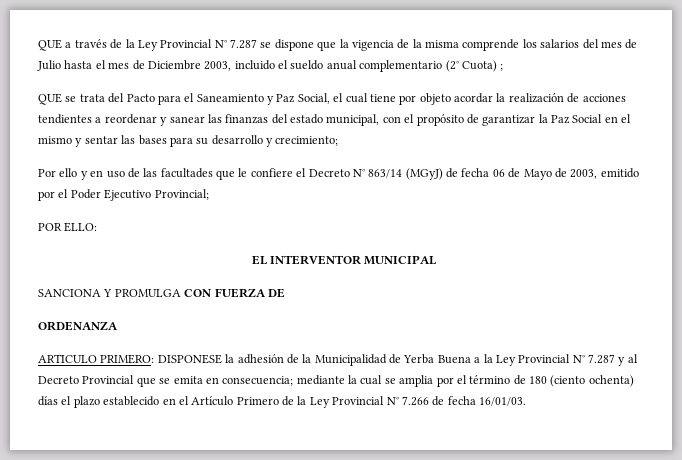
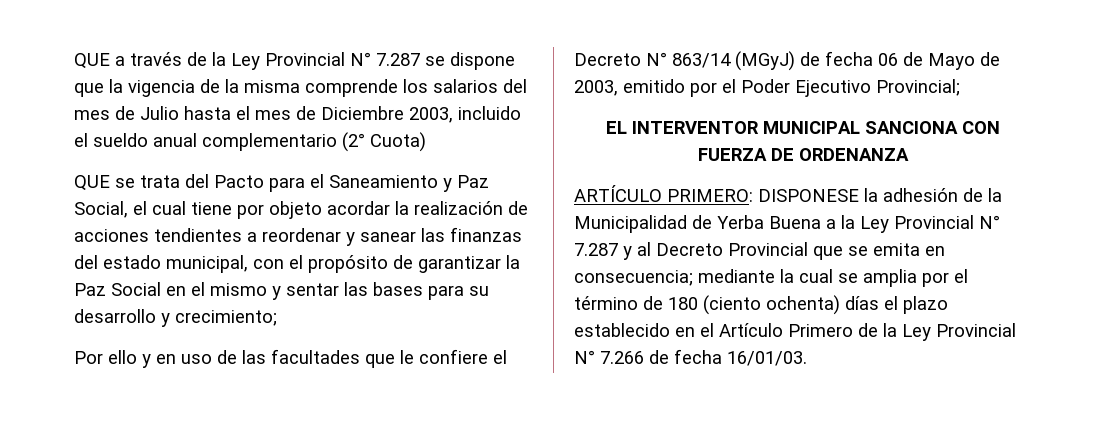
- QUE a través de la Ley Provincial N° 7.287 se dispone que la vigencia de la misma comprende los salarios del mes de Julio hasta el mes de Diciembre 2003, incluido el sueldo anual complementario (2° Cuota) ;
+ QUE a través de la Ley Provincial N° 7.287 se dispone que la vigencia de la misma comprende los salarios del mes de Julio hasta el mes de Diciembre 2003, incluido el sueldo anual complementario (2° Cuota)
- POR ELLO:
- EL INTERVENTOR MUNICIPAL
- SANCIONA Y PROMULGA CON FUERZA DE
- ORDENANZA
+ EL INTERVENTOR MUNICIPAL SANCIONA CON FUERZA DE ORDENANZA
- ARTICULO PRIMERO: DISPONESE la adhesión de la Municipalidad de Yerba Buena a la Ley Provincial N° 7.287 y al Decreto Provincial que se emita en consecuencia; mediante la cual se amplia por el término de 180 (ciento ochenta) días el plazo establecido en el Artículo Primero de la Ley Provincial N° 7.266 de fecha 16/01/03.
+ ARTÍCULO PRIMERO: DISPONESE la adhesión de la Municipalidad de Yerba Buena a la Ley Provincial N° 7.287 y al Decreto Provincial que se emita en consecuencia; mediante la cual se amplia por el término de 180 (ciento ochenta) días el plazo establecido en el Artículo Primero de la Ley Provincial N° 7.266 de fecha 16/01/03.

